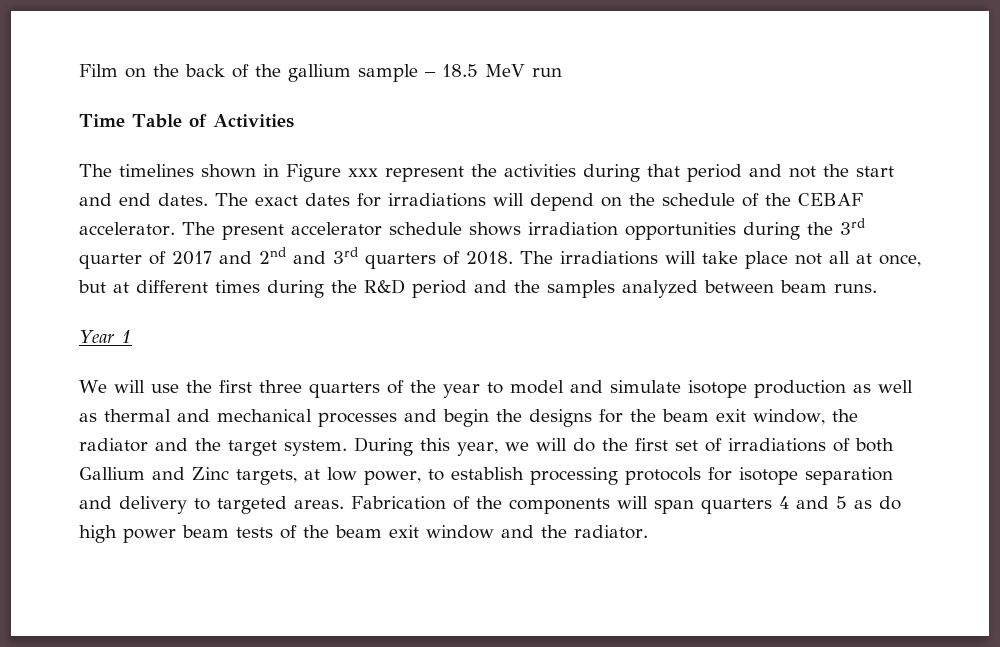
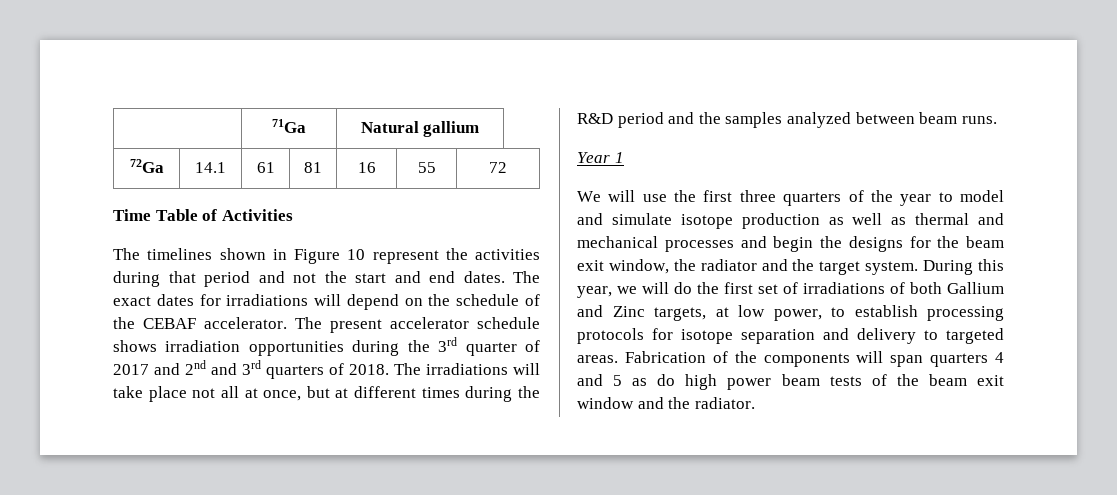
- Film on the back of the gallium sample – 18.5 MeV run
+ | 71Ga | Natural gallium
+ 72Ga | 14.1 | 61 | 81 | 16 | 55 | 72
- The timelines shown in Figure xxx represent the activities during that period and not the start and end dates.
+ The timelines shown in Figure 10 represent the activities during that period and not the start and end dates.

